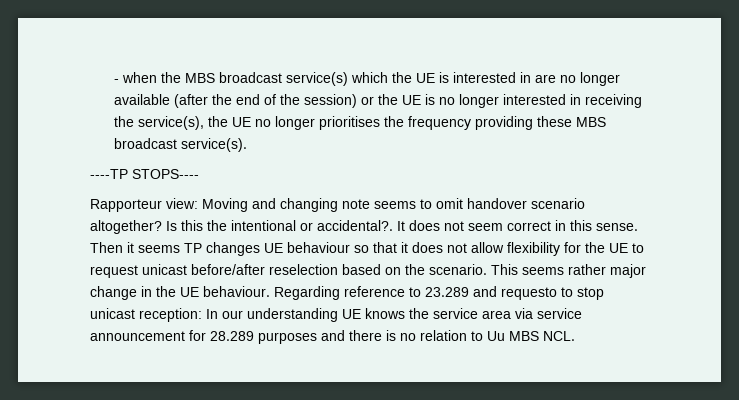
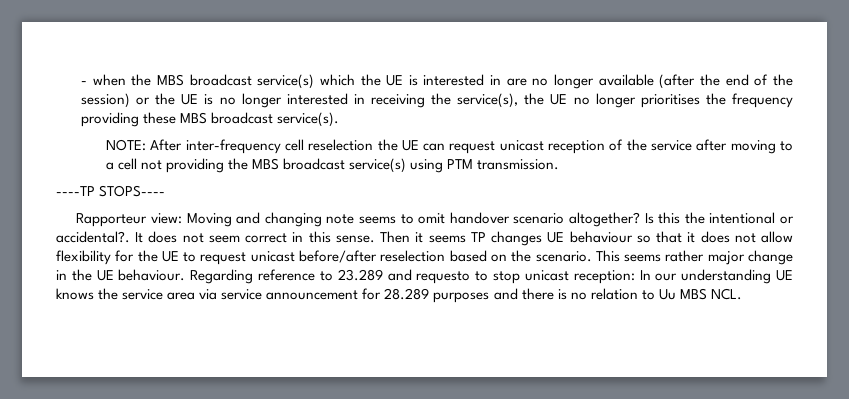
+ NOTE: After inter-frequency cell reselection the UE can request unicast reception of the service after moving to a cell not providing the MBS broadcast service(s) using PTM transmission.

